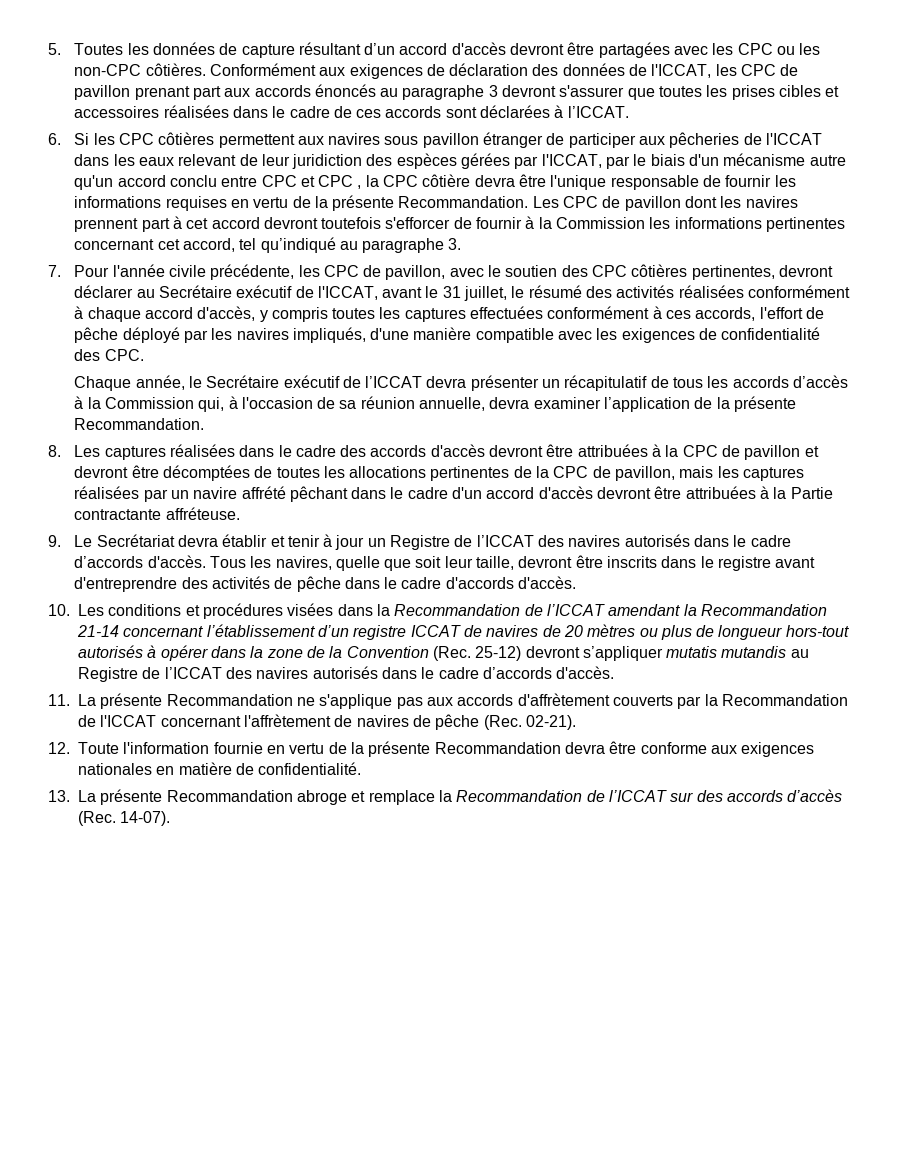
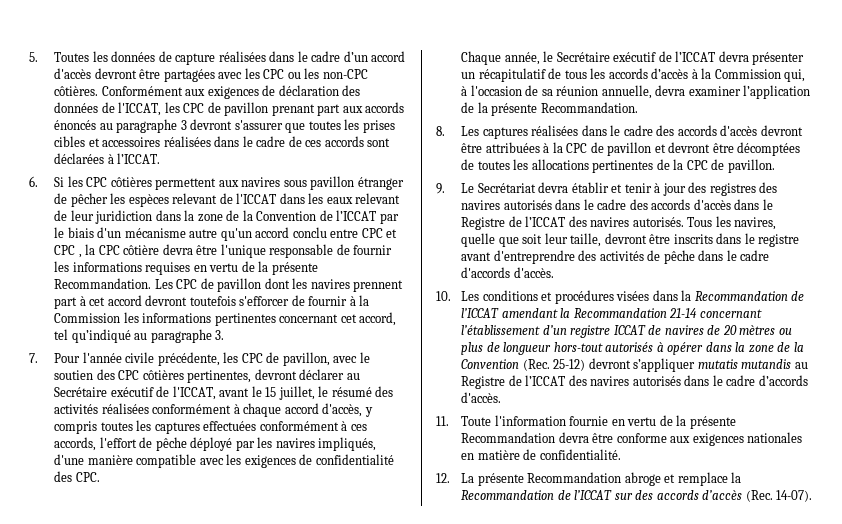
- 5. Toutes les données de capture résultant d’un accord d'accès devront être partagées avec les CPC ou les non-CPC côtières.
+ 5. Toutes les données de capture réalisées dans le cadre d’un accord d'accès devront être partagées avec les CPC ou les non-CPC côtières.
- 6. Si les CPC côtières permettent aux navires sous pavillon étranger de participer aux pêcheries de l'ICCAT dans les eaux relevant de leur juridiction des espèces gérées par l'ICCAT, par le biais d'un mécanisme autre qu'un accord conclu entre CPC et CPC , la CPC côtière devra être l'unique responsable de fournir les informations requises en vertu de la présente Recommandation.
+ 6. Si les CPC côtières permettent aux navires sous pavillon étranger de pêcher les espèces relevant de l'ICCAT dans les eaux relevant de leur juridiction dans la zone de la Convention de l’ICCAT par le biais d'un mécanisme autre qu'un accord conclu entre CPC et CPC , la CPC côtière devra être l'unique responsable de fournir les informations requises en vertu de la présente Recommandation.
- 7. Pour l'année civile précédente, les CPC de pavillon, avec le soutien des CPC côtières pertinentes, devront déclarer au Secrétaire exécutif de l'ICCAT, avant le 31 juillet, le résumé des activités réalisées conformément à chaque accord d'accès, y compris toutes les captures effectuées conformément à ces accords, l'effort de pêche déployé par les navires impliqués, d'une manière compatible avec les exigences de confidentialité des CPC.
+ 7. Pour l'année civile précédente, les CPC de pavillon, avec le soutien des CPC côtières pertinentes, devront déclarer au Secrétaire exécutif de l'ICCAT, avant le 15 juillet, le résumé des activités réalisées conformément à chaque accord d'accès, y compris toutes les captures effectuées conformément à ces accords, l'effort de pêche déployé par les navires impliqués, d'une manière compatible avec les exigences de confidentialité des CPC.
- 8. Les captures réalisées dans le cadre des accords d'accès devront être attribuées à la CPC de pavillon et devront être décomptées de toutes les allocations pertinentes de la CPC de pavillon, mais les captures réalisées par un navire affrété pêchant dans le cadre d'un accord d'accès devront être attribuées à la Partie contractante affréteuse.
+ 8. Les captures réalisées dans le cadre des accords d'accès devront être attribuées à la CPC de pavillon et devront être décomptées de toutes les allocations pertinentes de la CPC de pavillon.
- 9. Le Secrétariat devra établir et tenir à jour un Registre de l’ICCAT des navires autorisés dans le cadre d’accords d'accès.
+ 9. Le Secrétariat devra établir et tenir à jour des registres des navires autorisés dans le cadre des accords d'accès dans le Registre de l’ICCAT des navires autorisés.
- 11. La présente Recommandation ne s'applique pas aux accords d'affrètement couverts par la Recommandation de l'ICCAT concernant l'affrètement de navires de pêche (Rec. 02-21).
- 12. Toute l'information fournie en vertu de la présente Recommandation devra être conforme aux exigences nationales en matière de confidentialité.
+ 11. Toute l'information fournie en vertu de la présente Recommandation devra être conforme aux exigences nationales en matière de confidentialité.
- 13. La présente Recommandation abroge et remplace la Recommandation de l’ICCAT sur des accords d’accès (Rec. 14-07).
+ 12. La présente Recommandation abroge et remplace la Recommandation de l’ICCAT sur des accords d’accès (Rec. 14-07).

